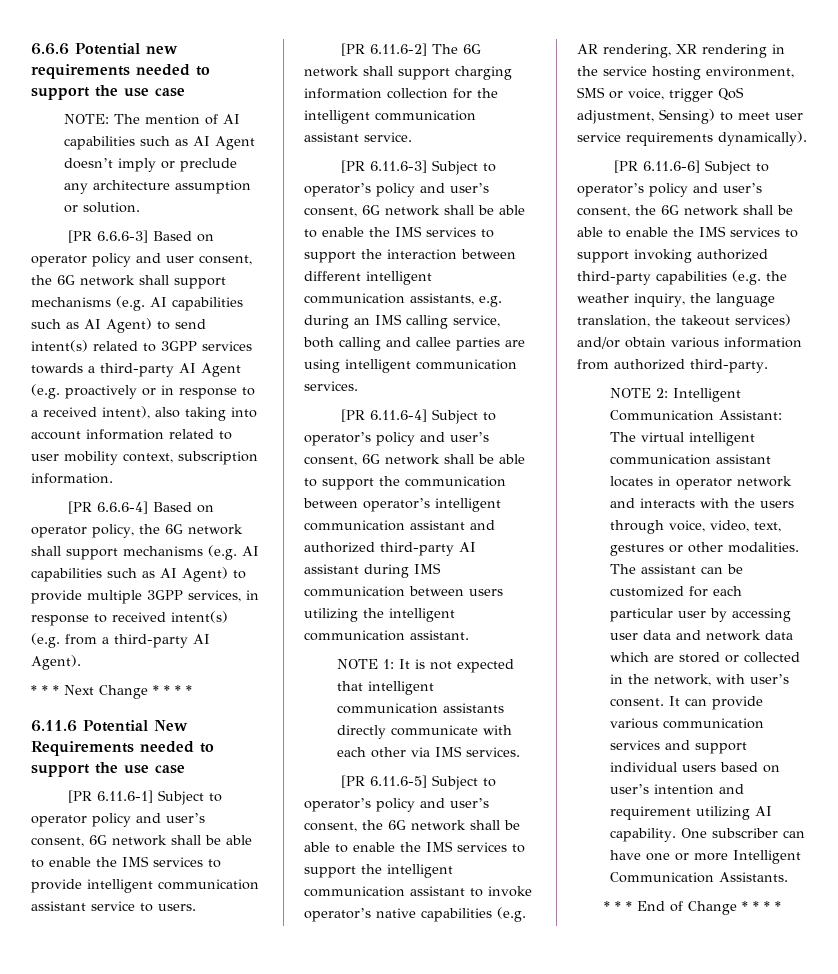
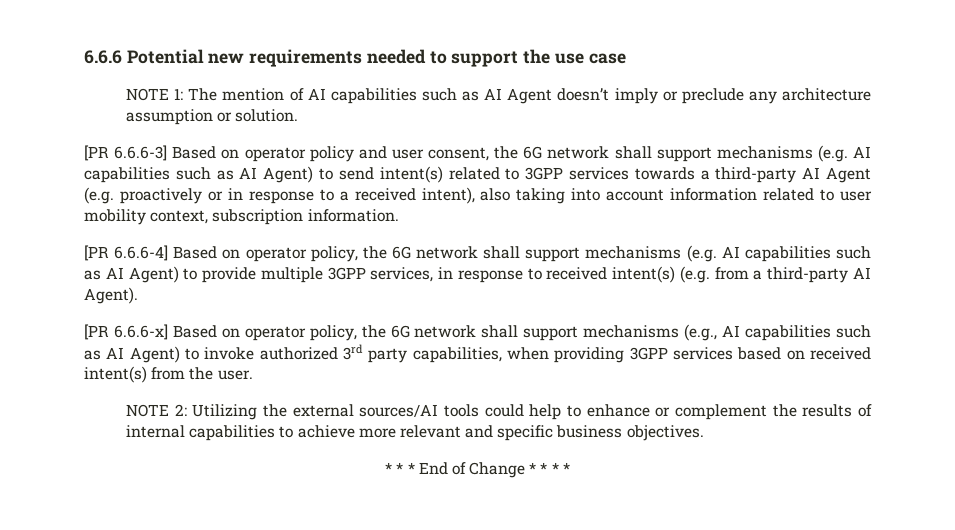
- NOTE: The mention of AI capabilities such as AI Agent doesn’t imply or preclude any architecture assumption or solution.
+ NOTE 1: The mention of AI capabilities such as AI Agent doesn’t imply or preclude any architecture assumption or solution.
- * * * Next Change * * * *
- 6.11.6 Potential New Requirements needed to support the use case
- [PR 6.11.6-1] Subject to operator policy and user’s consent, 6G network shall be able to enable the IMS services to provide intelligent communication assistant service to users.
- [PR 6.11.6-2] The 6G network shall support charging information collection for the intelligent communication assistant service.
- [PR 6.11.6-3] Subject to operator’s policy and user’s consent, 6G network shall be able to enable the IMS services to support the interaction between different intelligent communication assistants, e.g. during an IMS calling service, both calling and callee parties are using intelligent communication services.
- [PR 6.11.6-4] Subject to operator’s policy and user’s consent, 6G network shall be able to support the communication between operator’s intelligent communication assistant and authorized third-party AI assistant during IMS communication between users utilizing the intelligent communication assistant.
- NOTE 1: It is not expected that intelligent communication assistants directly communicate with each other via IMS services.
- [PR 6.11.6-5] Subject to operator’s policy and user’s consent, the 6G network shall be able to enable the IMS services to support the intelligent communication assistant to invoke operator’s native capabilities (e.g. AR rendering, XR rendering in the service hosting environment, SMS or voice, trigger QoS adjustment, Sensing) to meet user service requirements dynamically).
- [PR 6.11.6-6] Subject to operator’s policy and user’s consent, the 6G network shall be able to enable the IMS services to support invoking authorized third-party capabilities (e.g. the weather inquiry, the language translation, the takeout services) and/or obtain various information from authorized third-party.
- NOTE 2: Intelligent Communication Assistant: The virtual intelligent communication assistant locates in operator network and interacts with the users through voice, video, text, gestures or other modalities. The assistant can be customized for each particular user by accessing user data and network data which are stored or collected in the network, with user’s consent. It can provide various communication services and support individual users based on user’s intention and requirement utilizing AI capability. One subscriber can have one or more Intelligent Communication Assistants.
+ [PR 6.6.6-x] Based on operator policy, the 6G network shall support mechanisms (e.g., AI capabilities such as AI Agent) to invoke authorized 3rd party capabilities, when providing 3GPP services based on received intent(s) from the user.
+ NOTE 2: Utilizing the external sources/AI tools could help to enhance or complement the results of internal capabilities to achieve more relevant and specific business objectives.

